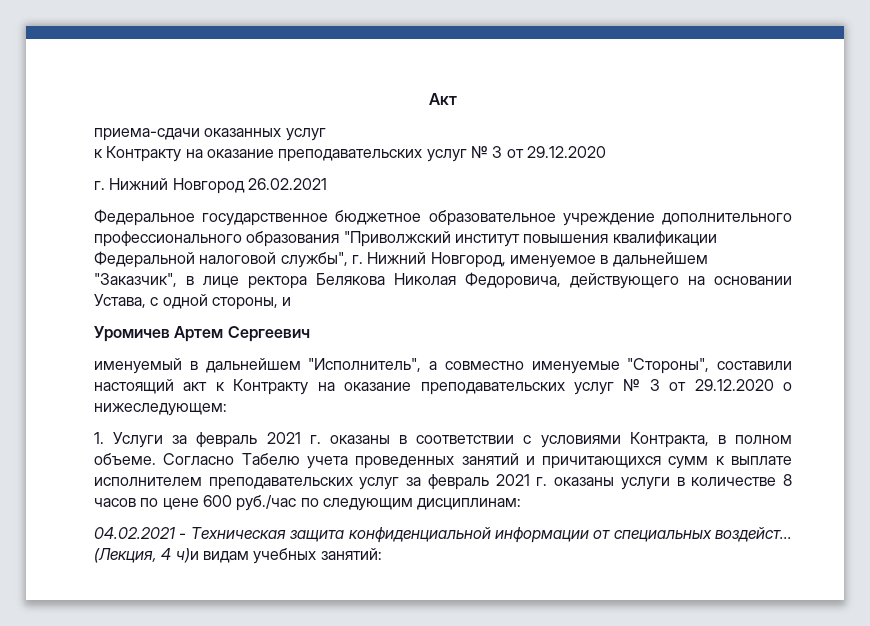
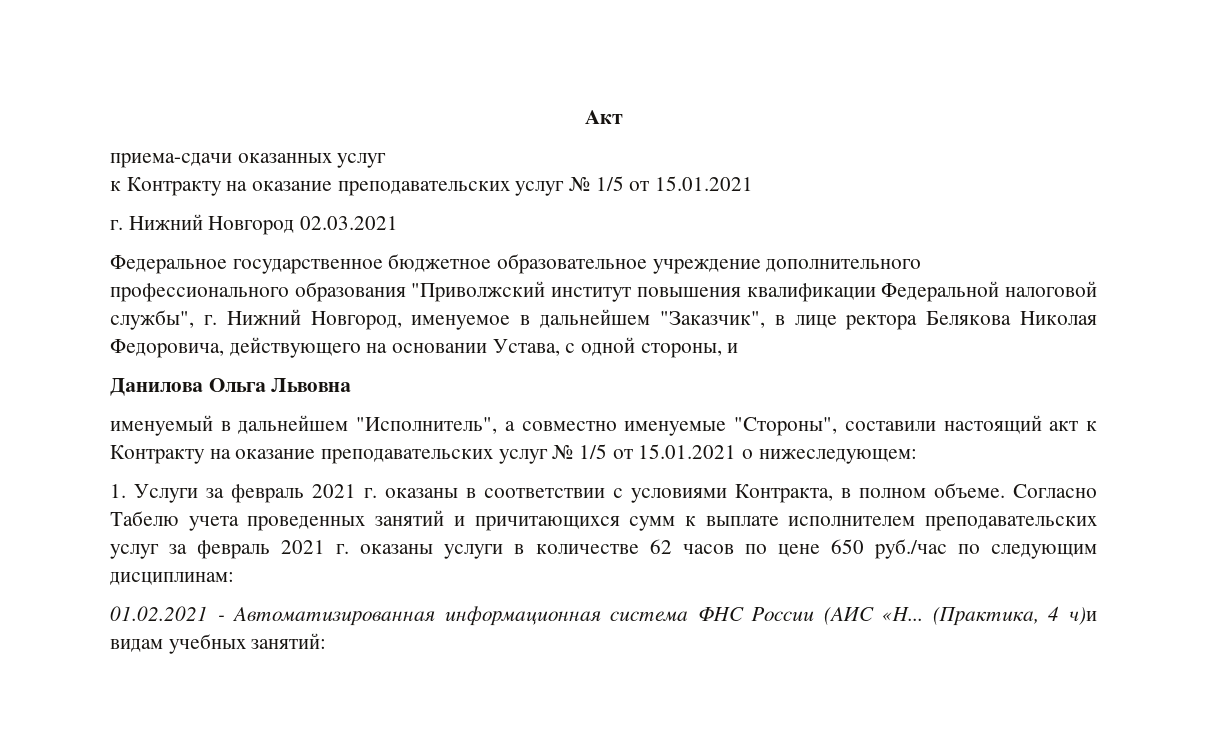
  приема-сдачи оказанных услуг
- к Контракту на оказание преподавательских услуг № 3 от 29.12.2020
+ к Контракту на оказание преподавательских услуг № 1/5 от 15.01.2021
- г. Нижний Новгород 26.02.2021
+ г. Нижний Новгород 02.03.2021
- Уромичев Артем Сергеевич
+ Данилова Ольга Львовна
- именуемый в дальнейшем "Исполнитель", а совместно именуемые "Стороны", составили настоящий акт к Контракту на оказание преподавательских услуг № 3 от 29.12.2020 о нижеследующем:
+ именуемый в дальнейшем "Исполнитель", а совместно именуемые "Стороны", составили настоящий акт к Контракту на оказание преподавательских услуг № 1/5 от 15.01.2021 о нижеследующем:
- Согласно Табелю учета проведенных занятий и причитающихся сумм к выплате исполнителем преподавательских услуг за февраль 2021 г. оказаны услуги в количестве 8 часов по цене 600 руб./час по следующим дисциплинам:
+ Согласно Табелю учета проведенных занятий и причитающихся сумм к выплате исполнителем преподавательских услуг за февраль 2021 г. оказаны услуги в количестве 62 часов по цене 650 руб./час по следующим дисциплинам:
- 04.02.2021 - Техническая защита конфиденциальной информации от специальных воздейст... (Лекция, 4 ч)и видам учебных занятий:
+ 01.02.2021 - Автоматизированная информационная система ФНС России (АИС «Н... (Практика, 4 ч)и видам учебных занятий:

